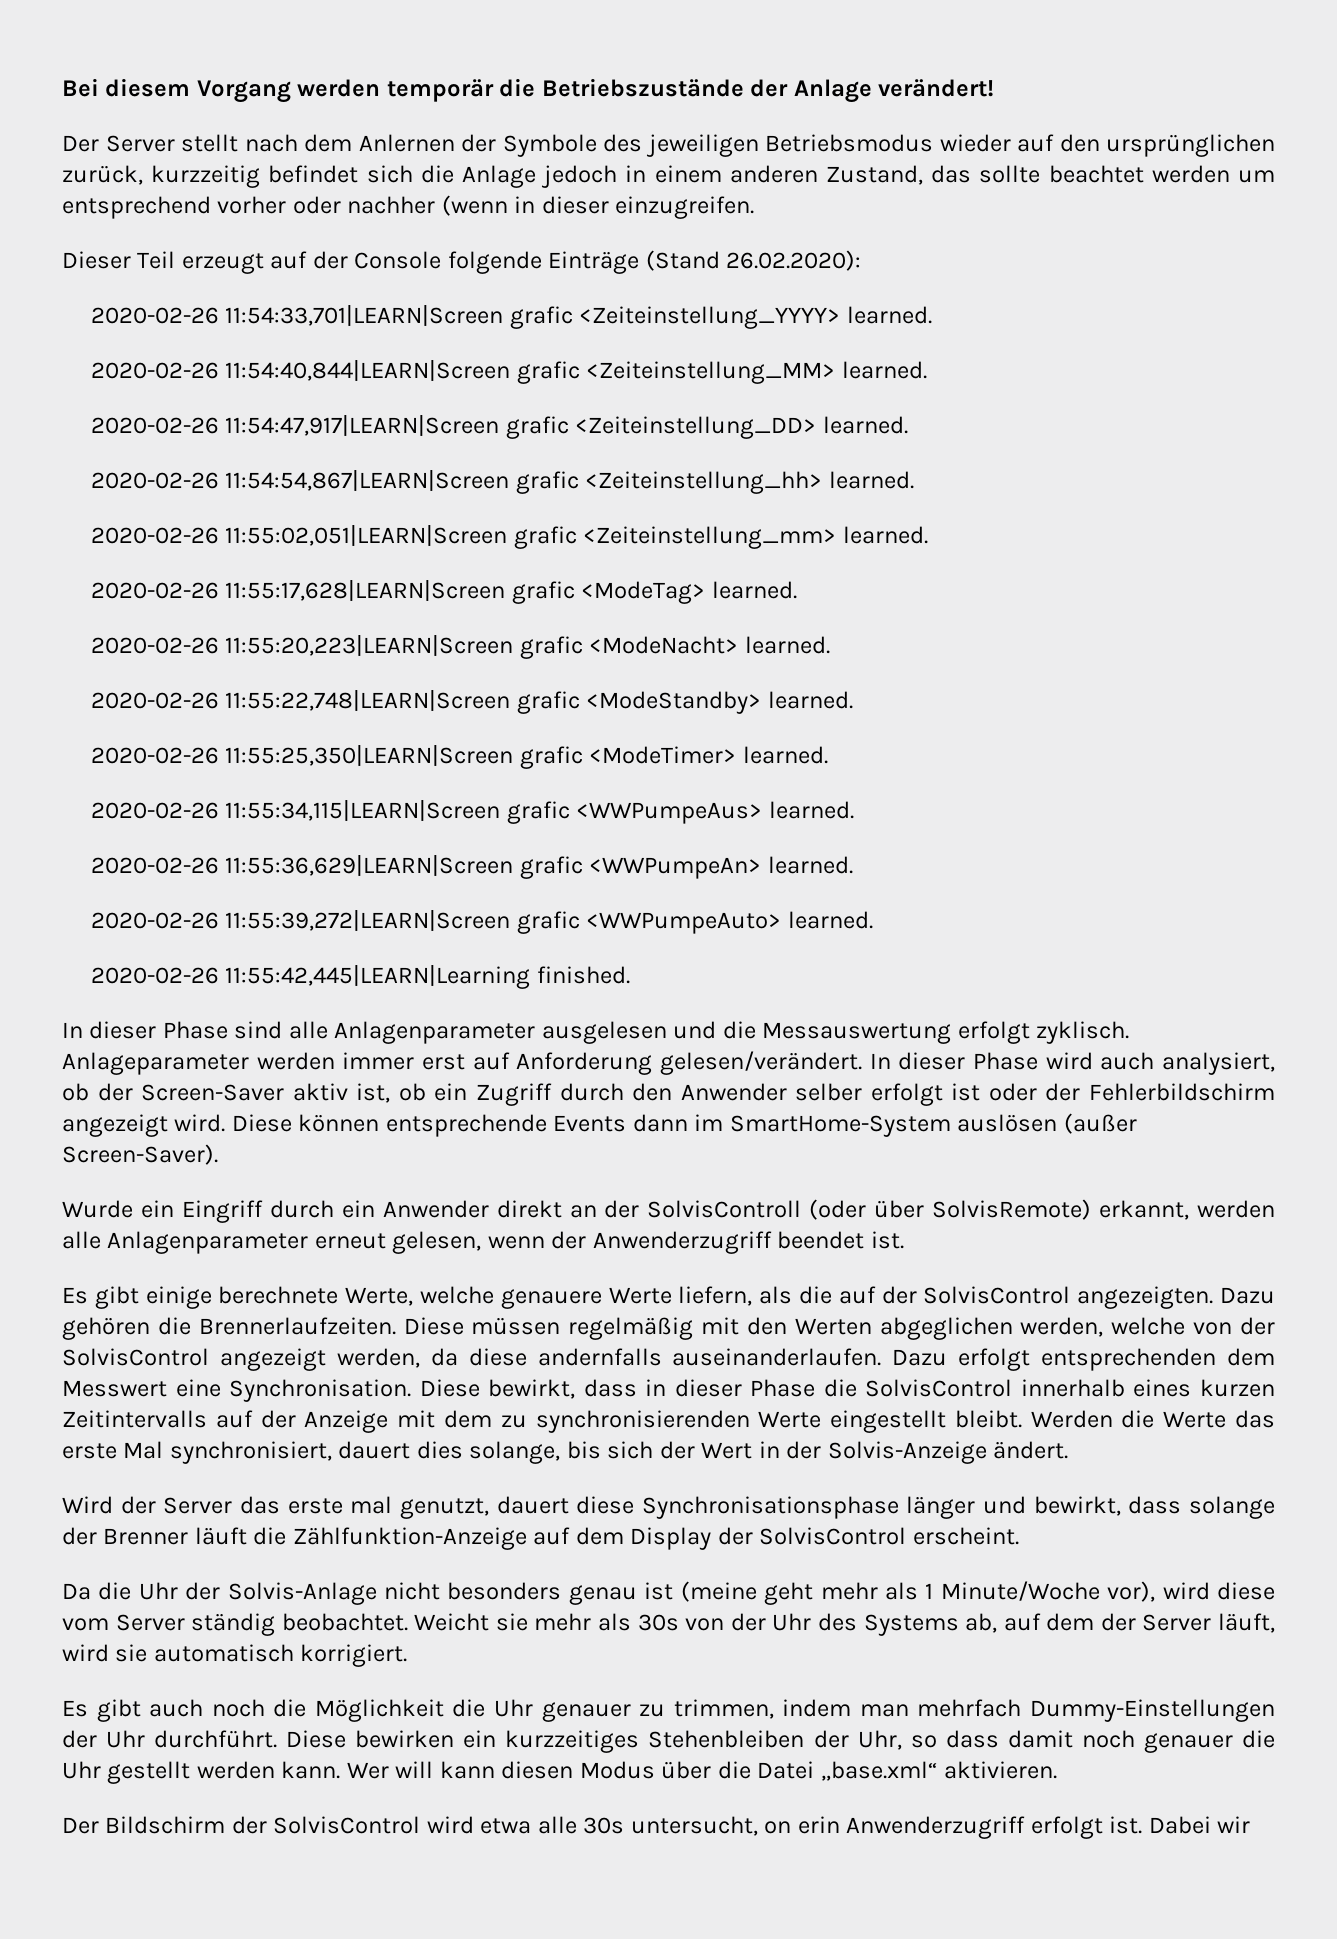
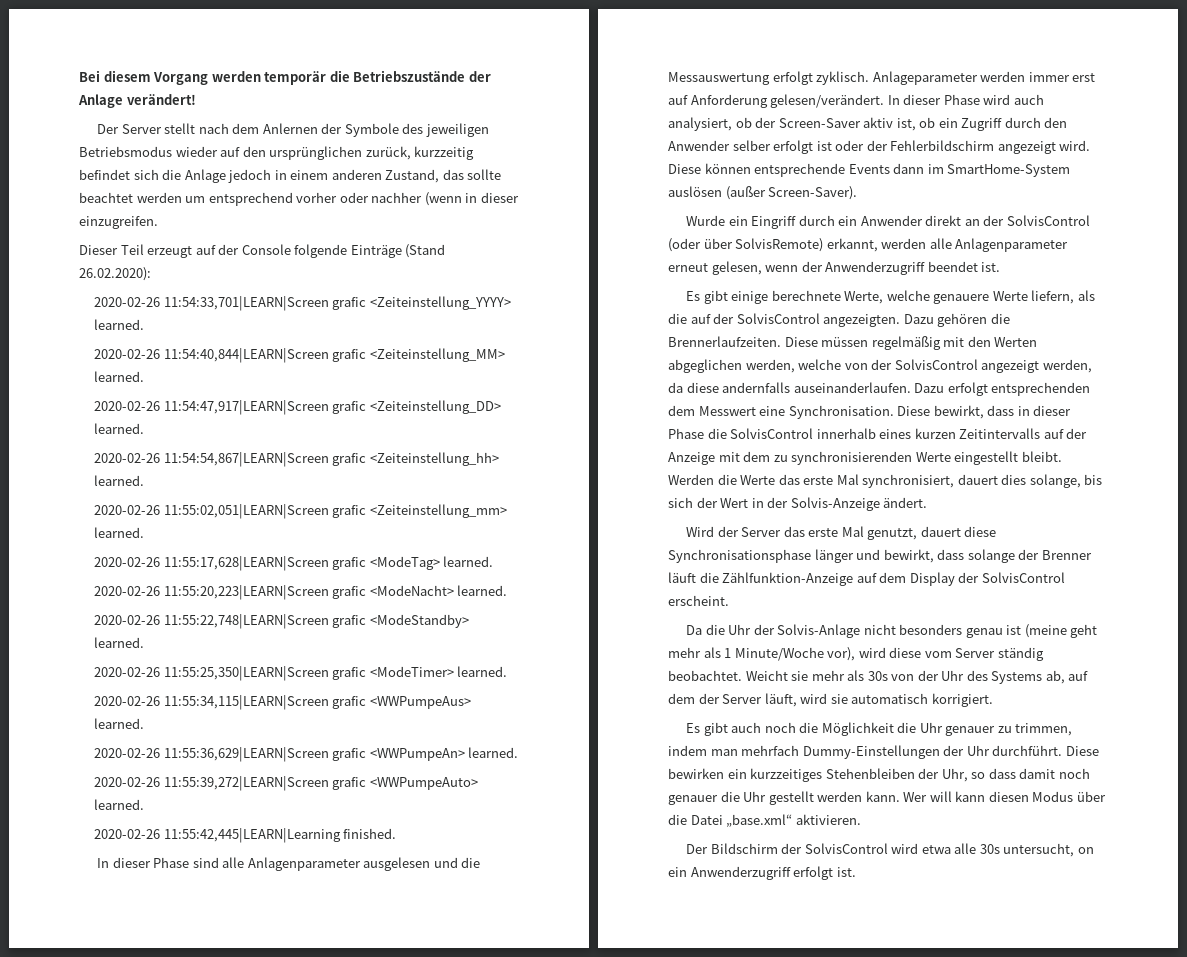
- Wurde ein Eingriff durch ein Anwender direkt an der SolvisControll (oder über SolvisRemote) erkannt, werden alle Anlagenparameter erneut gelesen, wenn der Anwenderzugriff beendet ist.
+ Wurde ein Eingriff durch ein Anwender direkt an der SolvisControl (oder über SolvisRemote) erkannt, werden alle Anlagenparameter erneut gelesen, wenn der Anwenderzugriff beendet ist.
- Wird der Server das erste mal genutzt, dauert diese Synchronisationsphase länger und bewirkt, dass solange der Brenner läuft die Zählfunktion-Anzeige auf dem Display der SolvisControl erscheint.
+ Wird der Server das erste Mal genutzt, dauert diese Synchronisationsphase länger und bewirkt, dass solange der Brenner läuft die Zählfunktion-Anzeige auf dem Display der SolvisControl erscheint.
- Der Bildschirm der SolvisControl wird etwa alle 30s untersucht, on erin Anwenderzugriff erfolgt ist. Dabei wir
+ Der Bildschirm der SolvisControl wird etwa alle 30s untersucht, on ein Anwenderzugriff erfolgt ist.

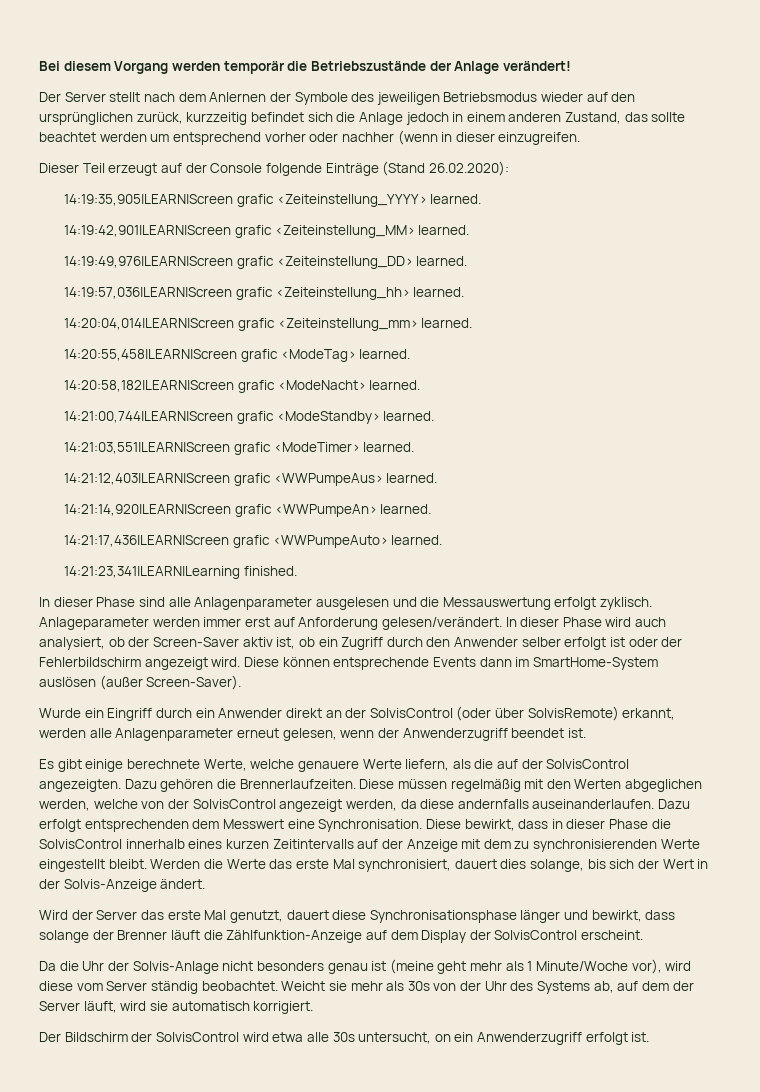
- 2020-02-26 11:54:33,701|LEARN|Screen grafic <Zeiteinstellung_YYYY> learned.
+ 14:19:35,905|LEARN|Screen grafic <Zeiteinstellung_YYYY> learned.
- 2020-02-26 11:54:40,844|LEARN|Screen grafic <Zeiteinstellung_MM> learned.
+ 14:19:42,901|LEARN|Screen grafic <Zeiteinstellung_MM> learned.
- 2020-02-26 11:54:47,917|LEARN|Screen grafic <Zeiteinstellung_DD> learned.
+ 14:19:49,976|LEARN|Screen grafic <Zeiteinstellung_DD> learned.
- 2020-02-26 11:54:54,867|LEARN|Screen grafic <Zeiteinstellung_hh> learned.
+ 14:19:57,036|LEARN|Screen grafic <Zeiteinstellung_hh> learned.
- 2020-02-26 11:55:02,051|LEARN|Screen grafic <Zeiteinstellung_mm> learned.
+ 14:20:04,014|LEARN|Screen grafic <Zeiteinstellung_mm> learned.
- 2020-02-26 11:55:17,628|LEARN|Screen grafic <ModeTag> learned.
+ 14:20:55,458|LEARN|Screen grafic <ModeTag> learned.
- 2020-02-26 11:55:20,223|LEARN|Screen grafic <ModeNacht> learned.
+ 14:20:58,182|LEARN|Screen grafic <ModeNacht> learned.
- 2020-02-26 11:55:22,748|LEARN|Screen grafic <ModeStandby> learned.
+ 14:21:00,744|LEARN|Screen grafic <ModeStandby> learned.
- 2020-02-26 11:55:25,350|LEARN|Screen grafic <ModeTimer> learned.
+ 14:21:03,551|LEARN|Screen grafic <ModeTimer> learned.
- 2020-02-26 11:55:34,115|LEARN|Screen grafic <WWPumpeAus> learned.
+ 14:21:12,403|LEARN|Screen grafic <WWPumpeAus> learned.
- 2020-02-26 11:55:36,629|LEARN|Screen grafic <WWPumpeAn> learned.
+ 14:21:14,920|LEARN|Screen grafic <WWPumpeAn> learned.
- 2020-02-26 11:55:39,272|LEARN|Screen grafic <WWPumpeAuto> learned.
+ 14:21:17,436|LEARN|Screen grafic <WWPumpeAuto> learned.
- 2020-02-26 11:55:42,445|LEARN|Learning finished.
+ 14:21:23,341|LEARN|Learning finished.
- Es gibt auch noch die Möglichkeit die Uhr genauer zu trimmen, indem man mehrfach Dummy-Einstellungen der Uhr durchführt. Diese bewirken ein kurzzeitiges Stehenbleiben der Uhr, so dass damit noch genauer die Uhr gestellt werden kann. Wer will kann diesen Modus über die Datei „base.xml“ aktivieren.

